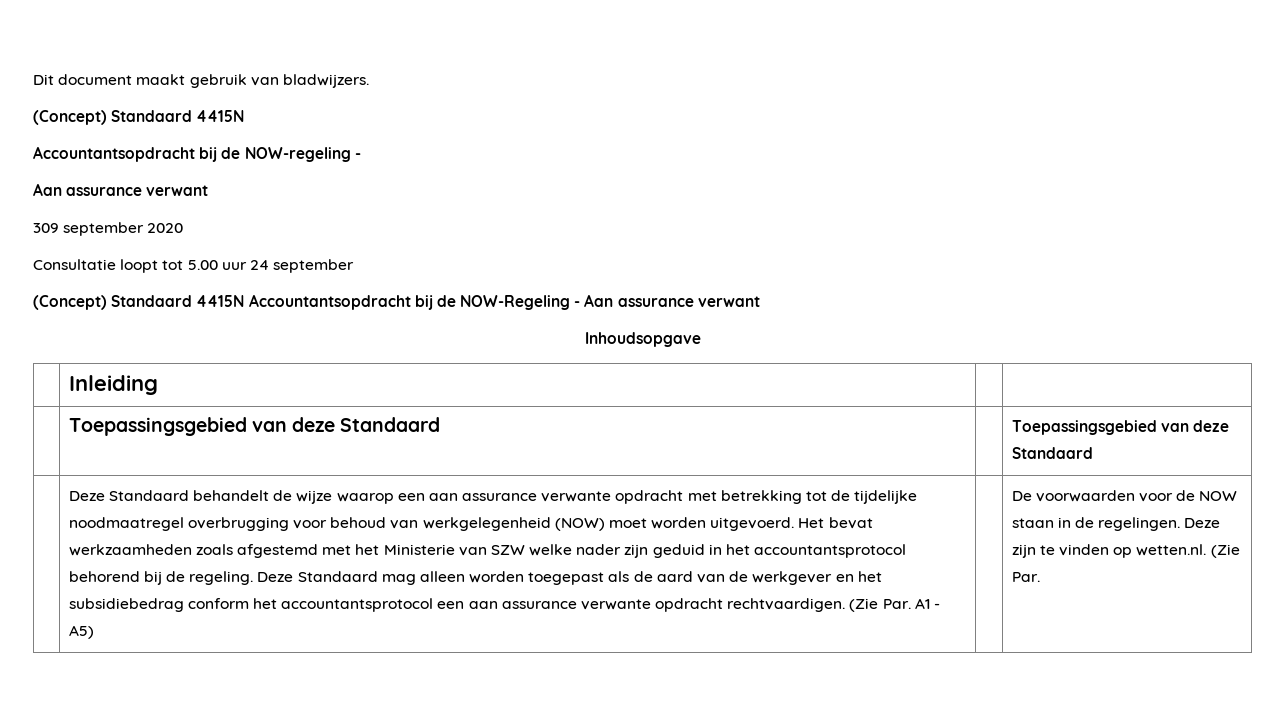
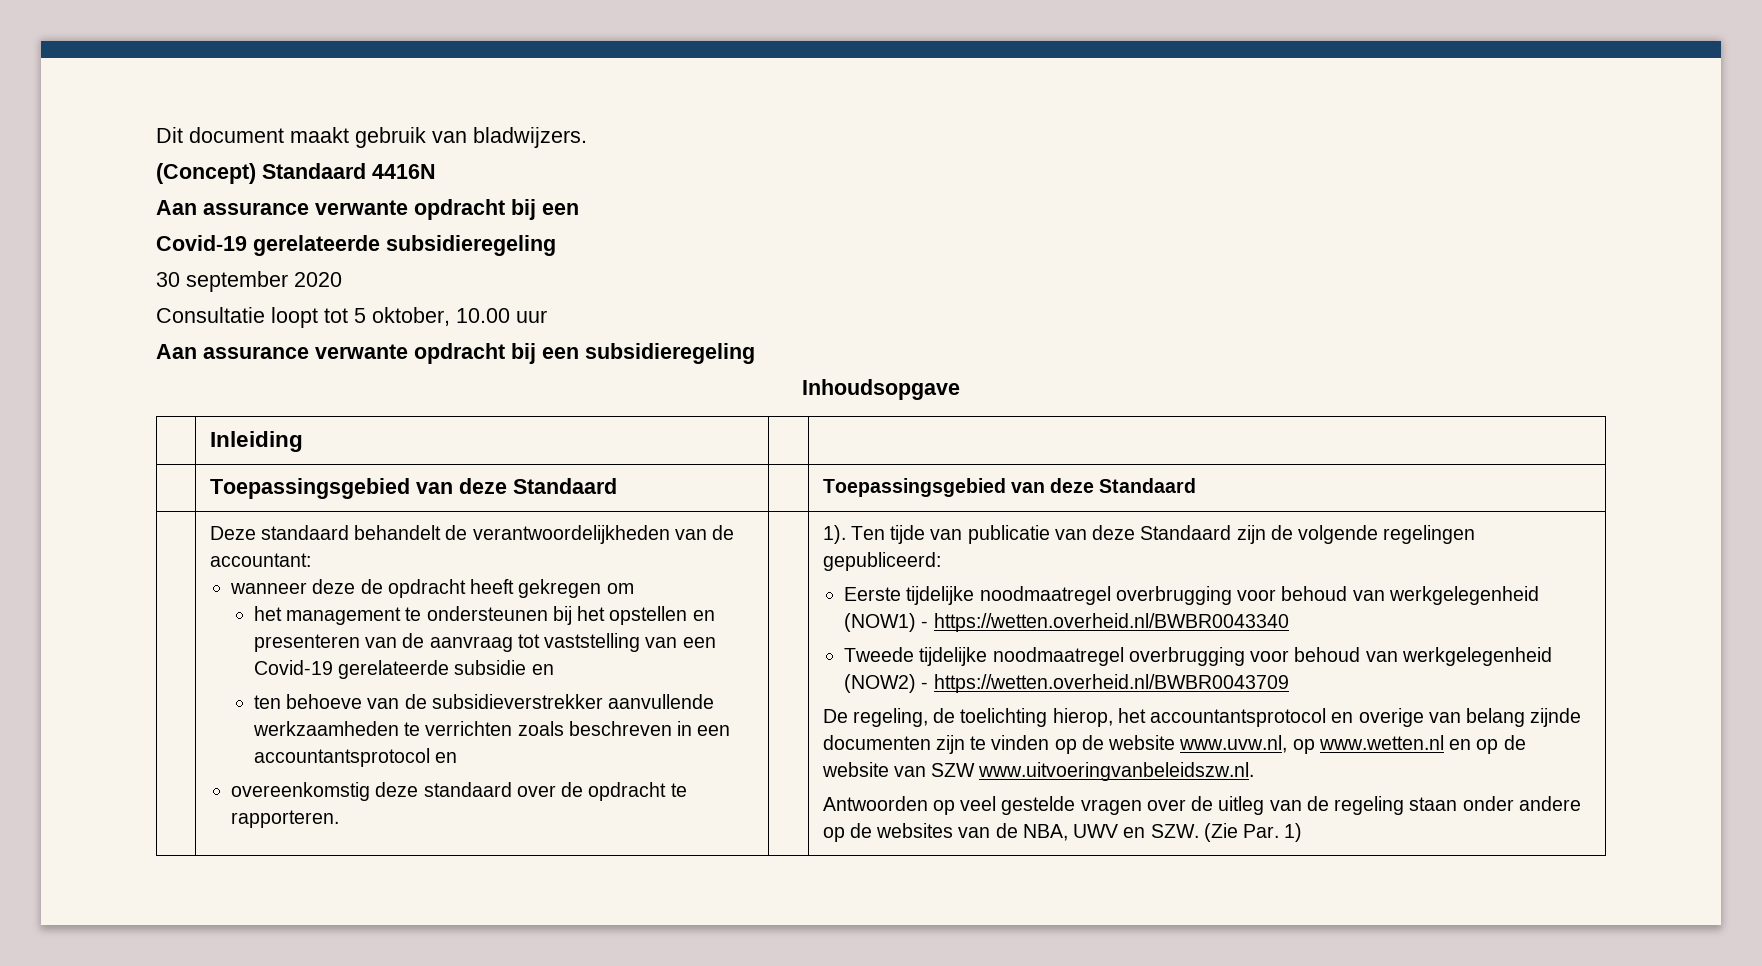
  Dit document maakt gebruik van bladwijzers.
- (Concept) Standaard 4415N
- Accountantsopdracht bij de NOW-regeling -
- Aan assurance verwant
- 309 september 2020
+ (Concept) Standaard 4416N
+ Aan assurance verwante opdracht bij een
+ Covid-19 gerelateerde subsidieregeling
+ 30 september 2020
- Consultatie loopt tot 5.00 uur 24 september
- (Concept) Standaard 4415N Accountantsopdracht bij de NOW-Regeling - Aan assurance verwant
+ Consultatie loopt tot 5 oktober, 10.00 uur
+ Aan assurance verwante opdracht bij een subsidieregeling
- Deze Standaard behandelt de wijze waarop een aan assurance verwante opdracht met betrekking tot de tijdelijke noodmaatregel overbrugging voor behoud van werkgelegenheid (NOW) moet worden uitgevoerd. Het bevat werkzaamheden zoals afgestemd met het Ministerie van SZW welke nader zijn geduid in het accountantsprotocol behorend bij de regeling. Deze Standaard mag alleen worden toegepast als de aard van de werkgever en het subsidiebedrag conform het accountantsprotocol een aan assurance verwante opdracht rechtvaardigen. (Zie Par. A1 - A5) | | De voorwaarden voor de NOW staan in de regelingen. Deze zijn te vinden op wetten.nl. (Zie Par.
+ Deze standaard behandelt de verantwoordelijkheden van de accountant:
+ wanneer deze de opdracht heeft gekregen om
+ het management te ondersteunen bij het opstellen en presenteren van de aanvraag tot vaststelling van een Covid-19 gerelateerde subsidie en
+ ten behoeve van de subsidieverstrekker aanvullende werkzaamheden te verrichten zoals beschreven in een accountantsprotocol en
+ overeenkomstig deze standaard over de opdracht te rapporteren. | | 1). Ten tijde van publicatie van deze Standaard zijn de volgende regelingen gepubliceerd:
+ Eerste tijdelijke noodmaatregel overbrugging voor behoud van werkgelegenheid (NOW1) - https://wetten.overheid.nl/BWBR0043340
+ Tweede tijdelijke noodmaatregel overbrugging voor behoud van werkgelegenheid (NOW2) - https://wetten.overheid.nl/BWBR0043709
+ De regeling, de toelichting hierop, het accountantsprotocol en overige van belang zijnde documenten zijn te vinden op de website www.uvw.nl, op www.wetten.nl en op de website van SZW www.uitvoeringvanbeleidszw.nl.
+ Antwoorden op veel gestelde vragen over de uitleg van de regeling staan onder andere op de websites van de NBA, UWV en SZW. (Zie Par. 1)

